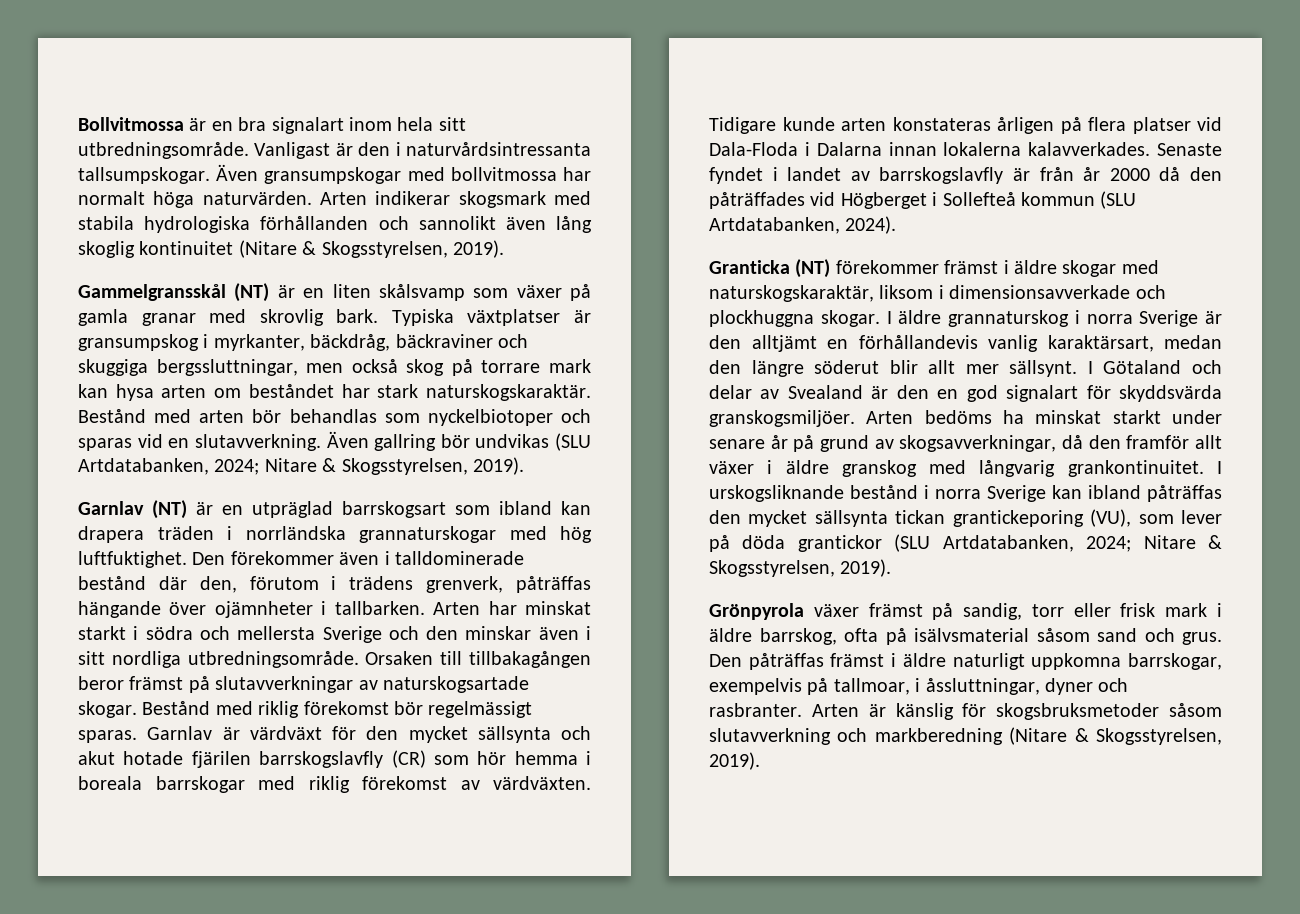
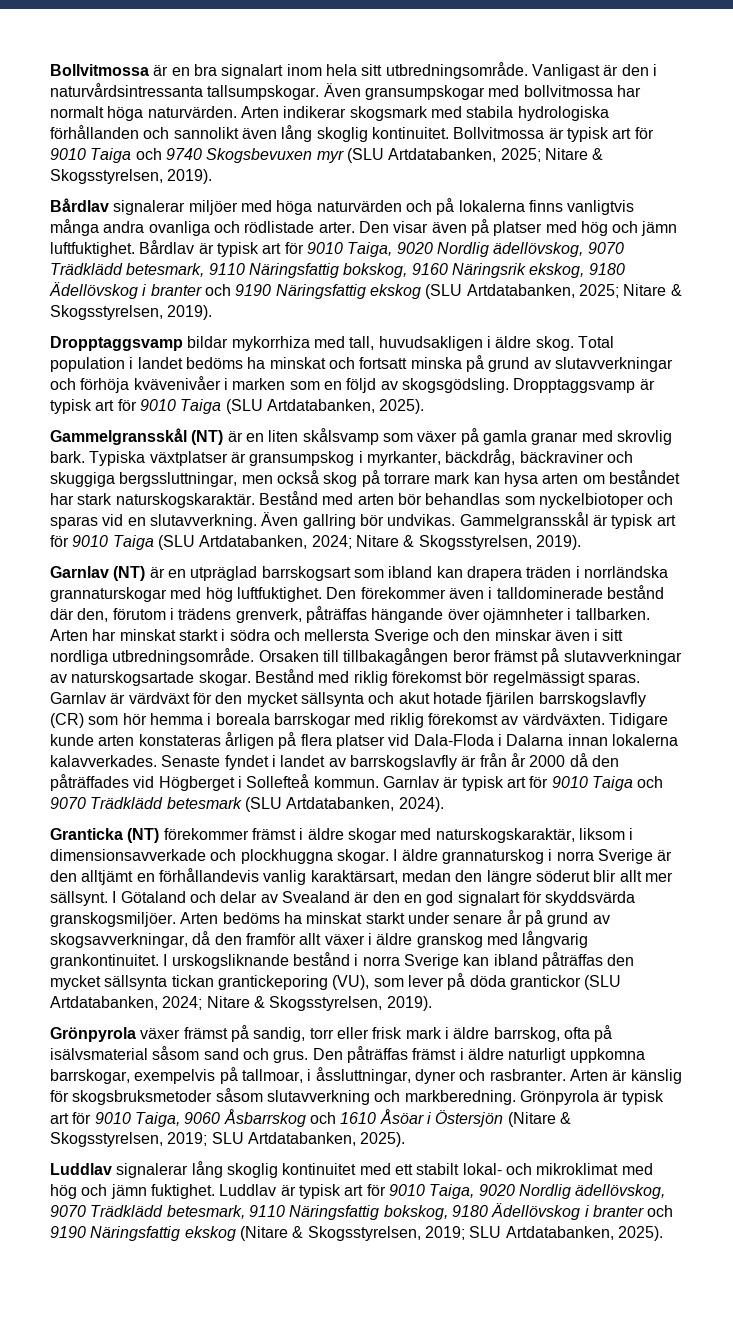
- Arten indikerar skogsmark med stabila hydrologiska förhållanden och sannolikt även lång skoglig kontinuitet (Nitare & Skogsstyrelsen, 2019).
+ Arten indikerar skogsmark med stabila hydrologiska förhållanden och sannolikt även lång skoglig kontinuitet. Bollvitmossa är typisk art för 9010 Taiga och 9740 Skogsbevuxen myr (SLU Artdatabanken, 2025; Nitare & Skogsstyrelsen, 2019).
+ Bårdlav signalerar miljöer med höga naturvärden och på lokalerna finns vanligtvis många andra ovanliga och rödlistade arter. Den visar även på platser med hög och jämn luftfuktighet. Bårdlav är typisk art för 9010 Taiga, 9020 Nordlig ädellövskog, 9070 Trädklädd betesmark, 9110 Näringsfattig bokskog, 9160 Näringsrik ekskog, 9180 Ädellövskog i branter och 9190 Näringsfattig ekskog (SLU Artdatabanken, 2025; Nitare & Skogsstyrelsen, 2019).
+ Dropptaggsvamp bildar mykorrhiza med tall, huvudsakligen i äldre skog. Total population i landet bedöms ha minskat och fortsatt minska på grund av slutavverkningar och förhöja kvävenivåer i marken som en följd av skogsgödsling. Dropptaggsvamp är typisk art för 9010 Taiga (SLU Artdatabanken, 2025).
- Även gallring bör undvikas (SLU Artdatabanken, 2024; Nitare & Skogsstyrelsen, 2019).
+ Även gallring bör undvikas. Gammelgransskål är typisk art för 9010 Taiga (SLU Artdatabanken, 2024; Nitare & Skogsstyrelsen, 2019).
- Senaste fyndet i landet av barrskogslavfly är från år 2000 då den påträffades vid Högberget i Sollefteå kommun (SLU Artdatabanken, 2024).
+ Senaste fyndet i landet av barrskogslavfly är från år 2000 då den påträffades vid Högberget i Sollefteå kommun. Garnlav är typisk art för 9010 Taiga och 9070 Trädklädd betesmark (SLU Artdatabanken, 2024).
- Arten är känslig för skogsbruksmetoder såsom slutavverkning och markberedning (Nitare & Skogsstyrelsen, 2019).
+ Arten är känslig för skogsbruksmetoder såsom slutavverkning och markberedning. Grönpyrola är typisk art för 9010 Taiga, 9060 Åsbarrskog och 1610 Åsöar i Östersjön (Nitare & Skogsstyrelsen, 2019; SLU Artdatabanken, 2025).
+ Luddlav signalerar lång skoglig kontinuitet med ett stabilt lokal- och mikroklimat med hög och jämn fuktighet. Luddlav är typisk art för 9010 Taiga, 9020 Nordlig ädellövskog, 9070 Trädklädd betesmark, 9110 Näringsfattig bokskog, 9180 Ädellövskog i branter och 9190 Näringsfattig ekskog (Nitare & Skogsstyrelsen, 2019; SLU Artdatabanken, 2025).

